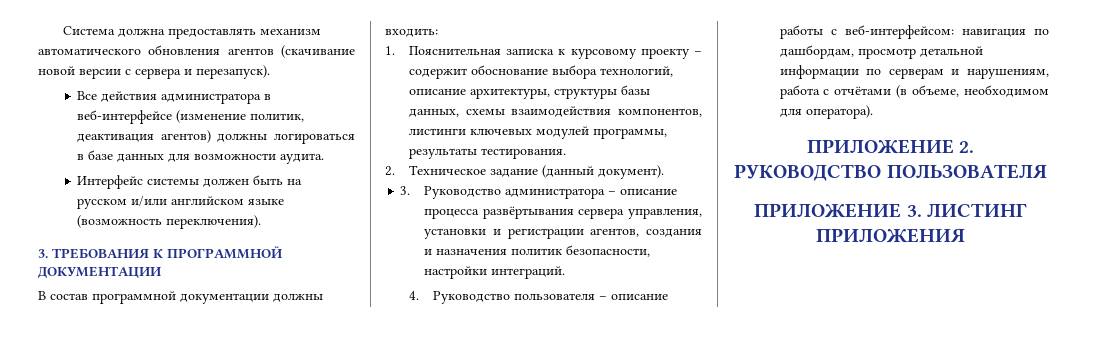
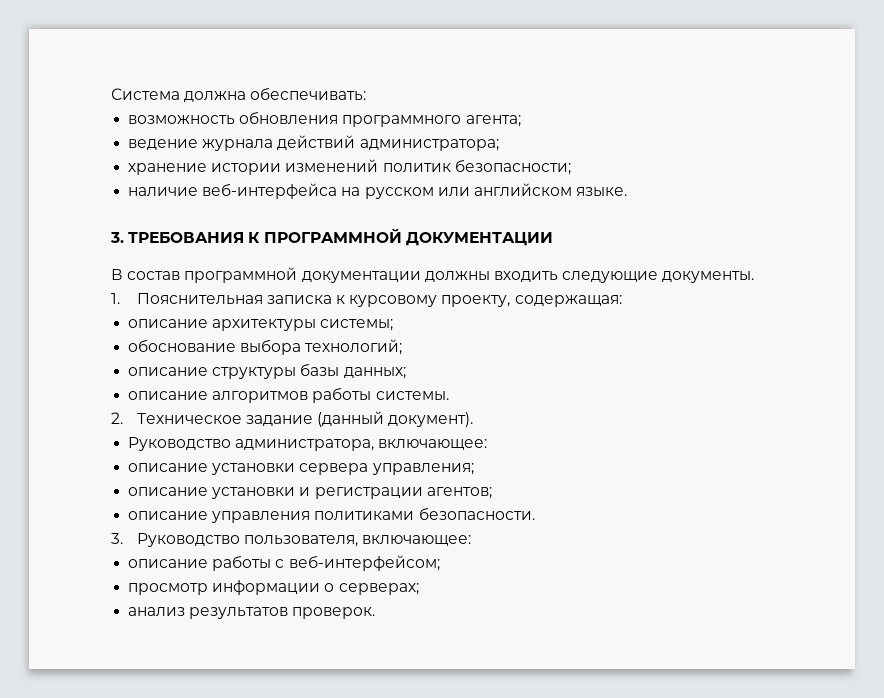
- Система должна предоставлять механизм автоматического обновления агентов (скачивание новой версии с сервера и перезапуск).
- Все действия администратора в веб-интерфейсе (изменение политик, деактивация агентов) должны логироваться в базе данных для возможности аудита.
- Интерфейс системы должен быть на русском и/или английском языке (возможность переключения).
+ Система должна обеспечивать:
+ возможность обновления программного агента;
+ ведение журнала действий администратора;
+ хранение истории изменений политик безопасности;
+ наличие веб-интерфейса на русском или английском языке.
- В состав программной документации должны входить:
+ В состав программной документации должны входить следующие документы.
- 1. Пояснительная записка к курсовому проекту – содержит обоснование выбора технологий, описание архитектуры, структуры базы данных, схемы взаимодействия компонентов, листинги ключевых модулей программы, результаты тестирования.
+ 1. Пояснительная записка к курсовому проекту, содержащая:
+ описание архитектуры системы;
+ обоснование выбора технологий;
+ описание структуры базы данных;
+ описание алгоритмов работы системы.
- 3. Руководство администратора – описание процесса развёртывания сервера управления, установки и регистрации агентов, создания и назначения политик безопасности, настройки интеграций.
- 4. Руководство пользователя – описание работы с веб-интерфейсом: навигация по дашбордам, просмотр детальной информации по серверам и нарушениям, работа с отчётами (в объеме, необходимом для оператора).
- ПРИЛОЖЕНИЕ 2. РУКОВОДСТВО ПОЛЬЗОВАТЕЛЯ
- ПРИЛОЖЕНИЕ 3. ЛИСТИНГ ПРИЛОЖЕНИЯ
+ Руководство администратора, включающее:
+ описание установки сервера управления;
+ описание установки и регистрации агентов;
+ описание управления политиками безопасности.
+ 3. Руководство пользователя, включающее:
+ описание работы с веб-интерфейсом;
+ просмотр информации о серверах;
+ анализ результатов проверок.

